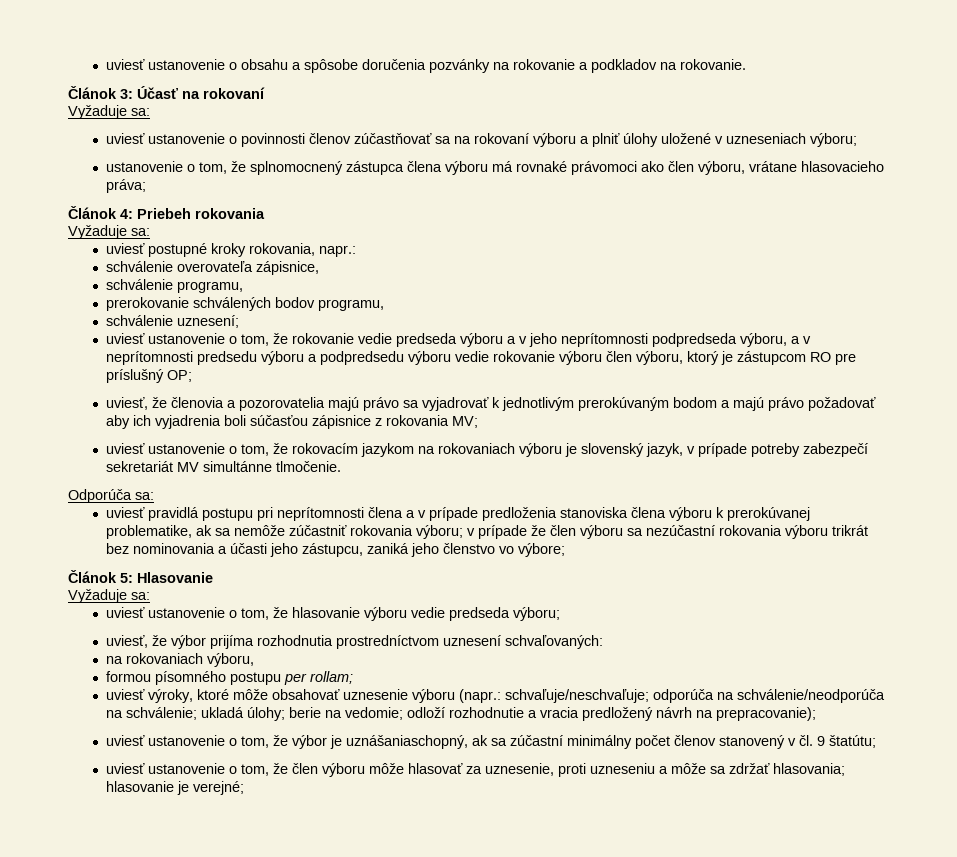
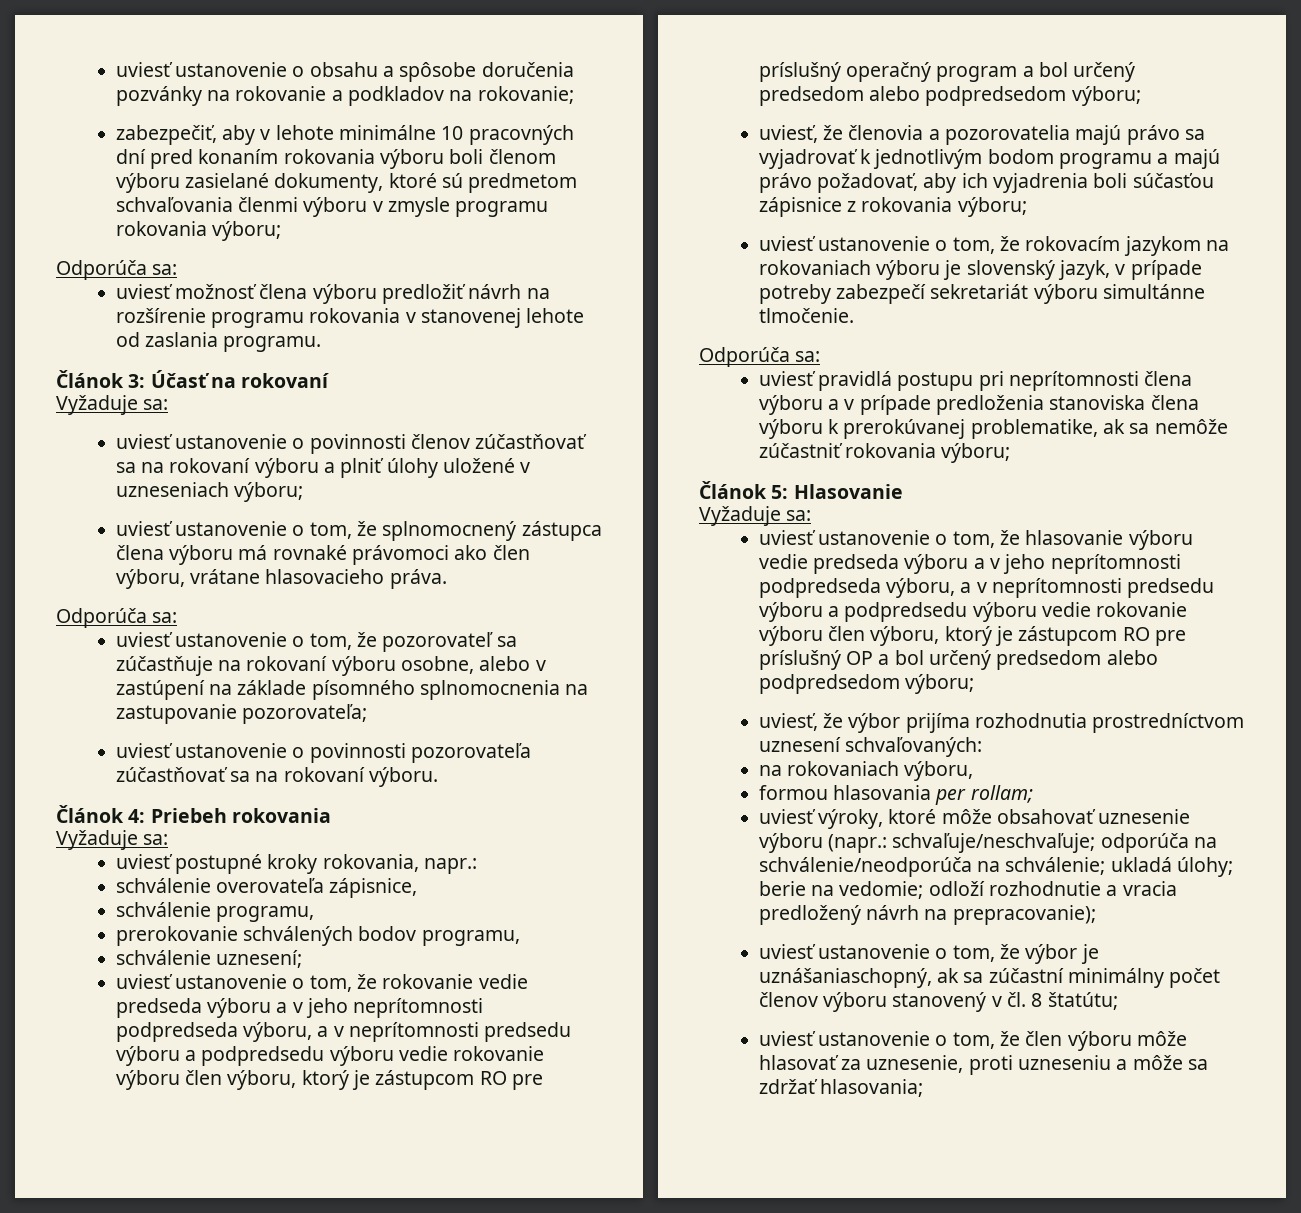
- uviesť ustanovenie o obsahu a spôsobe doručenia pozvánky na rokovanie a podkladov na rokovanie.
+ uviesť ustanovenie o obsahu a spôsobe doručenia pozvánky na rokovanie a podkladov na rokovanie;
+ zabezpečiť, aby v lehote minimálne 10 pracovných dní pred konaním rokovania výboru boli členom výboru zasielané dokumenty, ktoré sú predmetom schvaľovania členmi výboru v zmysle programu rokovania výboru;
+ Odporúča sa:
+ uviesť možnosť člena výboru predložiť návrh na rozšírenie programu rokovania v stanovenej lehote od zaslania programu.
- ustanovenie o tom, že splnomocnený zástupca člena výboru má rovnaké právomoci ako člen výboru, vrátane hlasovacieho práva;
+ uviesť ustanovenie o tom, že splnomocnený zástupca člena výboru má rovnaké právomoci ako člen výboru, vrátane hlasovacieho práva.
+ Odporúča sa:
+ uviesť ustanovenie o tom, že pozorovateľ sa zúčastňuje na rokovaní výboru osobne, alebo v zastúpení na základe písomného splnomocnenia na zastupovanie pozorovateľa;
+ uviesť ustanovenie o povinnosti pozorovateľa zúčastňovať sa na rokovaní výboru.
- uviesť ustanovenie o tom, že rokovanie vedie predseda výboru a v jeho neprítomnosti podpredseda výboru, a v neprítomnosti predsedu výboru a podpredsedu výboru vedie rokovanie výboru člen výboru, ktorý je zástupcom RO pre príslušný OP;
+ uviesť ustanovenie o tom, že rokovanie vedie predseda výboru a v jeho neprítomnosti podpredseda výboru, a v neprítomnosti predsedu výboru a podpredsedu výboru vedie rokovanie výboru člen výboru, ktorý je zástupcom RO pre príslušný operačný program a bol určený predsedom alebo podpredsedom výboru;
- uviesť, že členovia a pozorovatelia majú právo sa vyjadrovať k jednotlivým prerokúvaným bodom a majú právo požadovať aby ich vyjadrenia boli súčasťou zápisnice z rokovania MV;
+ uviesť, že členovia a pozorovatelia majú právo sa vyjadrovať k jednotlivým bodom programu a majú právo požadovať, aby ich vyjadrenia boli súčasťou zápisnice z rokovania výboru;
- uviesť ustanovenie o tom, že rokovacím jazykom na rokovaniach výboru je slovenský jazyk, v prípade potreby zabezpečí sekretariát MV simultánne tlmočenie.
+ uviesť ustanovenie o tom, že rokovacím jazykom na rokovaniach výboru je slovenský jazyk, v prípade potreby zabezpečí sekretariát výboru simultánne tlmočenie.
- uviesť pravidlá postupu pri neprítomnosti člena a v prípade predloženia stanoviska člena výboru k prerokúvanej problematike, ak sa nemôže zúčastniť rokovania výboru; v prípade že člen výboru sa nezúčastní rokovania výboru trikrát bez nominovania a účasti jeho zástupcu, zaniká jeho členstvo vo výbore;
+ uviesť pravidlá postupu pri neprítomnosti člena výboru a v prípade predloženia stanoviska člena výboru k prerokúvanej problematike, ak sa nemôže zúčastniť rokovania výboru;
- uviesť ustanovenie o tom, že hlasovanie výboru vedie predseda výboru;
+ uviesť ustanovenie o tom, že hlasovanie výboru vedie predseda výboru a v jeho neprítomnosti podpredseda výboru, a v neprítomnosti predsedu výboru a podpredsedu výboru vedie rokovanie výboru člen výboru, ktorý je zástupcom RO pre príslušný OP a bol určený predsedom alebo podpredsedom výboru;
- formou písomného postupu per rollam;
+ formou hlasovania per rollam;
- uviesť ustanovenie o tom, že výbor je uznášaniaschopný, ak sa zúčastní minimálny počet členov stanovený v čl. 9 štatútu;
+ uviesť ustanovenie o tom, že výbor je uznášaniaschopný, ak sa zúčastní minimálny počet členov výboru stanovený v čl. 8 štatútu;
- uviesť ustanovenie o tom, že člen výboru môže hlasovať za uznesenie, proti uzneseniu a môže sa zdržať hlasovania; hlasovanie je verejné;
+ uviesť ustanovenie o tom, že člen výboru môže hlasovať za uznesenie, proti uzneseniu a môže sa zdržať hlasovania;

